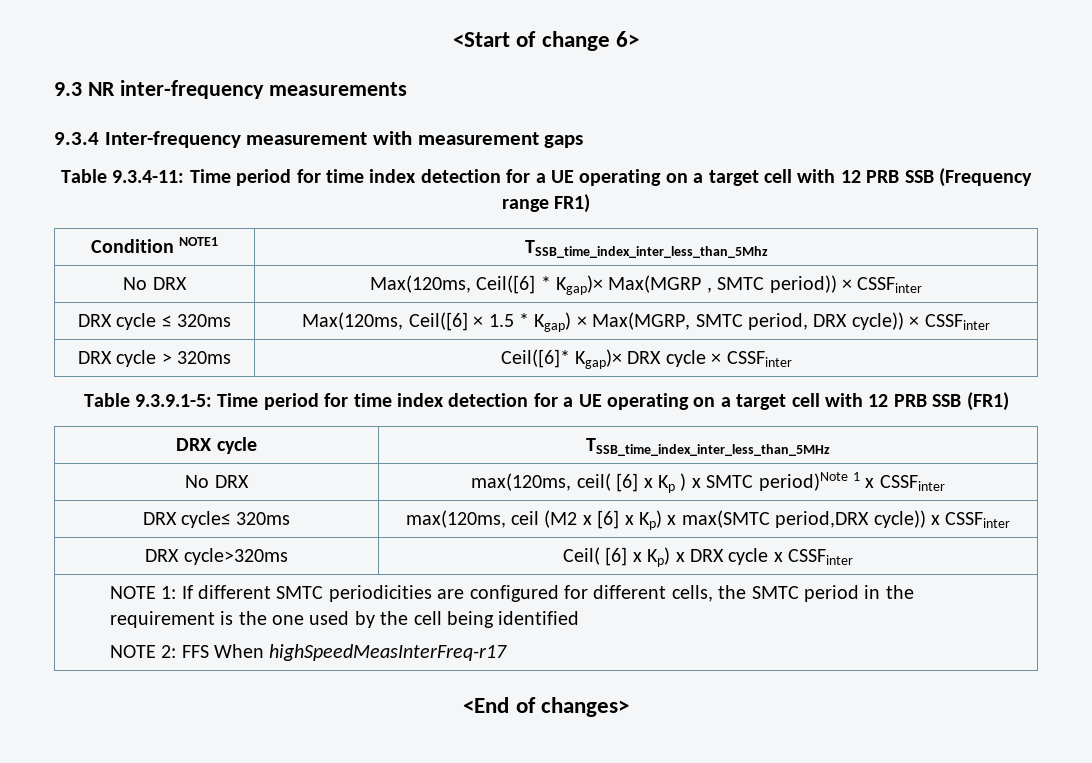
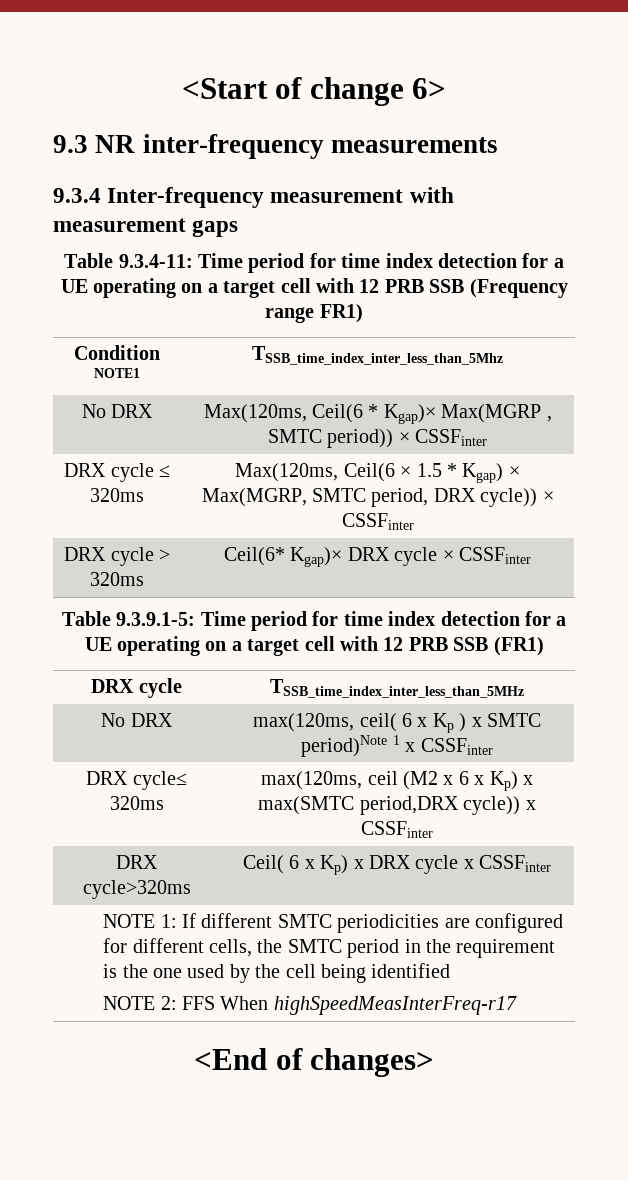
- No DRX | Max(120ms, Ceil([6] * Kgap)× Max(MGRP , SMTC period)) × CSSFinter
+ No DRX | Max(120ms, Ceil(6 * Kgap)× Max(MGRP , SMTC period)) × CSSFinter
- DRX cycle ≤ 320ms | Max(120ms, Ceil([6] × 1.5 * Kgap) × Max(MGRP, SMTC period, DRX cycle)) × CSSFinter
+ DRX cycle ≤ 320ms | Max(120ms, Ceil(6 × 1.5 * Kgap) × Max(MGRP, SMTC period, DRX cycle)) × CSSFinter
- DRX cycle > 320ms | Ceil([6]* Kgap)× DRX cycle × CSSFinter
+ DRX cycle > 320ms | Ceil(6* Kgap)× DRX cycle × CSSFinter
- No DRX | max(120ms, ceil( [6] x Kp ) x SMTC period)Note 1 x CSSFinter
+ No DRX | max(120ms, ceil( 6 x Kp ) x SMTC period)Note 1 x CSSFinter
- DRX cycle≤ 320ms | max(120ms, ceil (M2 x [6] x Kp) x max(SMTC period,DRX cycle)) x CSSFinter
+ DRX cycle≤ 320ms | max(120ms, ceil (M2 x 6 x Kp) x max(SMTC period,DRX cycle)) x CSSFinter
- DRX cycle>320ms | Ceil( [6] x Kp) x DRX cycle x CSSFinter
+ DRX cycle>320ms | Ceil( 6 x Kp) x DRX cycle x CSSFinter

